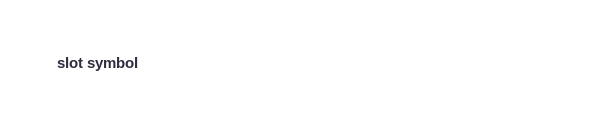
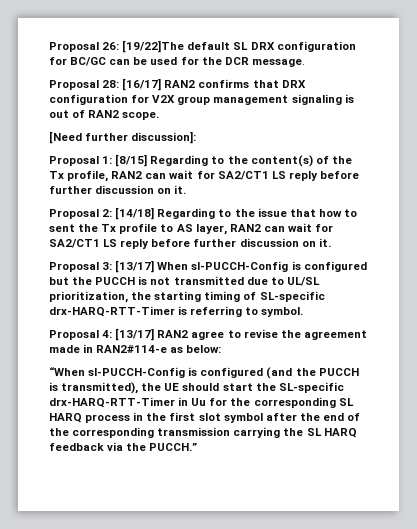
- slot symbol
+ Proposal 26: [19/22]The default SL DRX configuration for BC/GC can be used for the DCR message.
+ Proposal 28: [16/17] RAN2 confirms that DRX configuration for V2X group management signaling is out of RAN2 scope.
+ [Need further discussion]:
+ Proposal 1: [8/15] Regarding to the content(s) of the Tx profile, RAN2 can wait for SA2/CT1 LS reply before further discussion on it.
+ Proposal 2: [14/18] Regarding to the issue that how to sent the Tx profile to AS layer, RAN2 can wait for SA2/CT1 LS reply before further discussion on it.
+ Proposal 3: [13/17] When sl-PUCCH-Config is configured but the PUCCH is not transmitted due to UL/SL prioritization, the starting timing of SL-specific drx-HARQ-RTT-Timer is referring to symbol.
+ Proposal 4: [13/17] RAN2 agree to revise the agreement made in RAN2#114-e as below:
+ “When sl-PUCCH-Config is configured (and the PUCCH is transmitted), the UE should start the SL-specific drx-HARQ-RTT-Timer in Uu for the corresponding SL HARQ process in the first slot symbol after the end of the corresponding transmission carrying the SL HARQ feedback via the PUCCH.”

